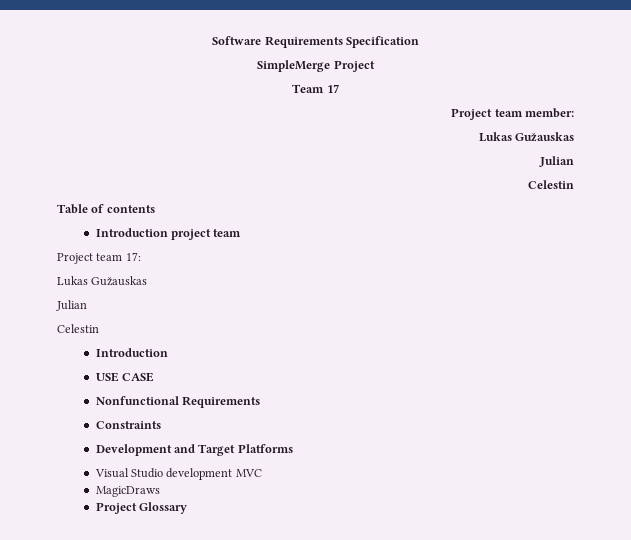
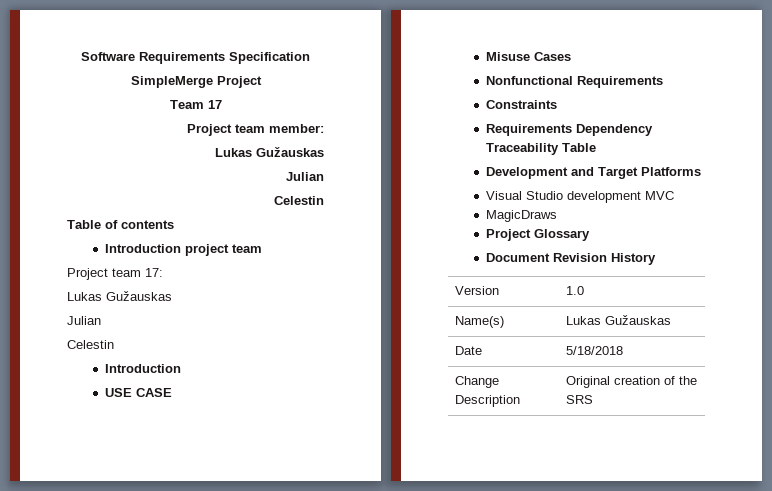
+ Misuse Cases
+ Requirements Dependency Traceability Table
+ Document Revision History
+ Version | 1.0
+ Name(s) | Lukas Gužauskas
+ Date | 5/18/2018
+ Change Description | Original creation of the SRS

